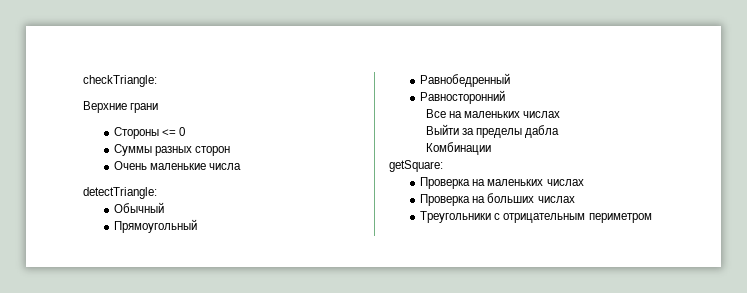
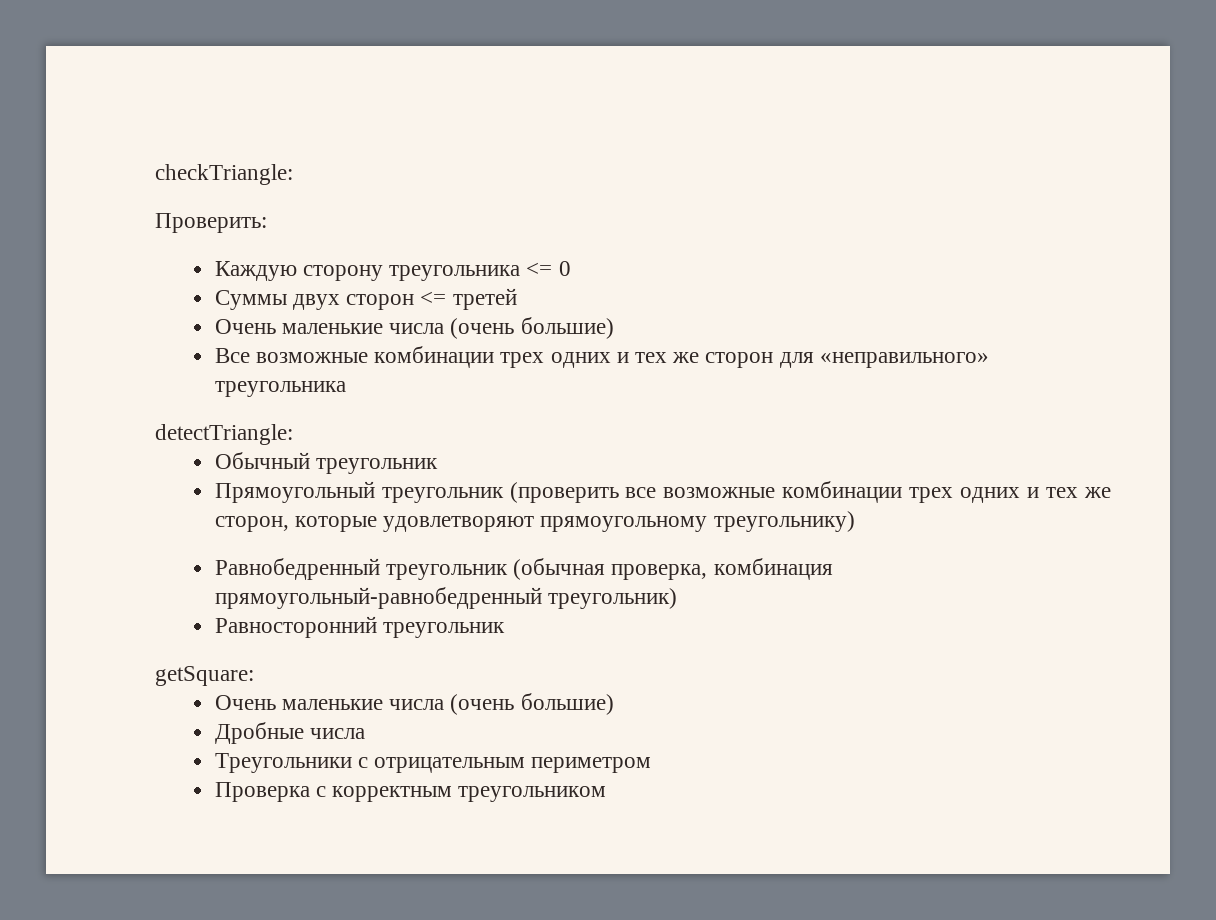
- Верхние грани
- Стороны <= 0
+ Проверить:
+ Каждую сторону треугольника <= 0
- Суммы разных сторон
- Очень маленькие числа
+ Суммы двух сторон <= третей
+ Очень маленькие числа (очень большие)
+ Все возможные комбинации трех одних и тех же сторон для «неправильного» треугольника
- Обычный
+ Обычный треугольник
- Прямоугольный
- Равнобедренный
- Равносторонний
- Все на маленьких числах
- Выйти за пределы дабла
- Комбинации
+ Прямоугольный треугольник (проверить все возможные комбинации трех одних и тех же сторон, которые удовлетворяют прямоугольному треугольнику)
+ Равнобедренный треугольник (обычная проверка, комбинация прямоугольный-равнобедренный треугольник)
+ Равносторонний треугольник
  getSquare:
- Проверка на маленьких числах
- Проверка на больших числах
+ Очень маленькие числа (очень большие)
+ Дробные числа
+ Проверка с корректным треугольником

